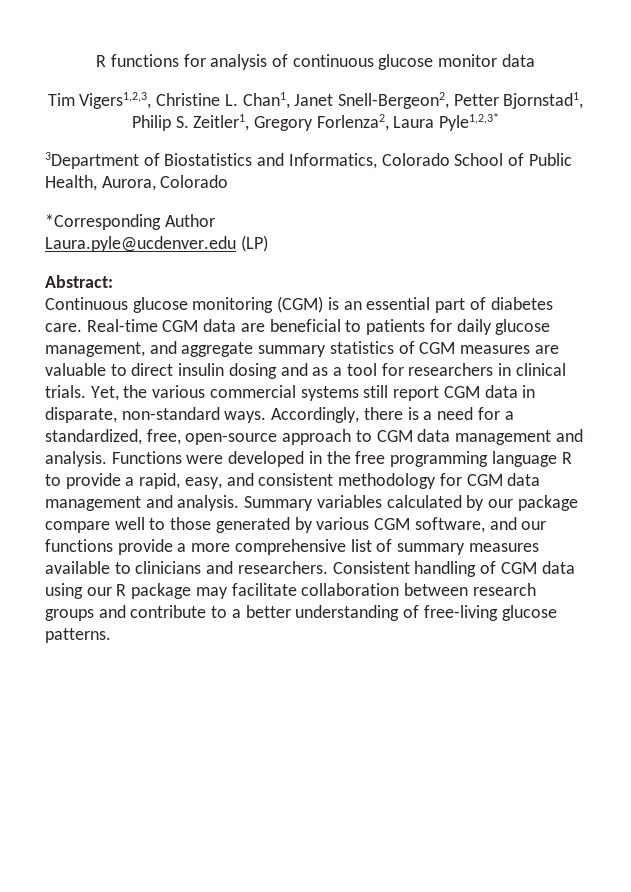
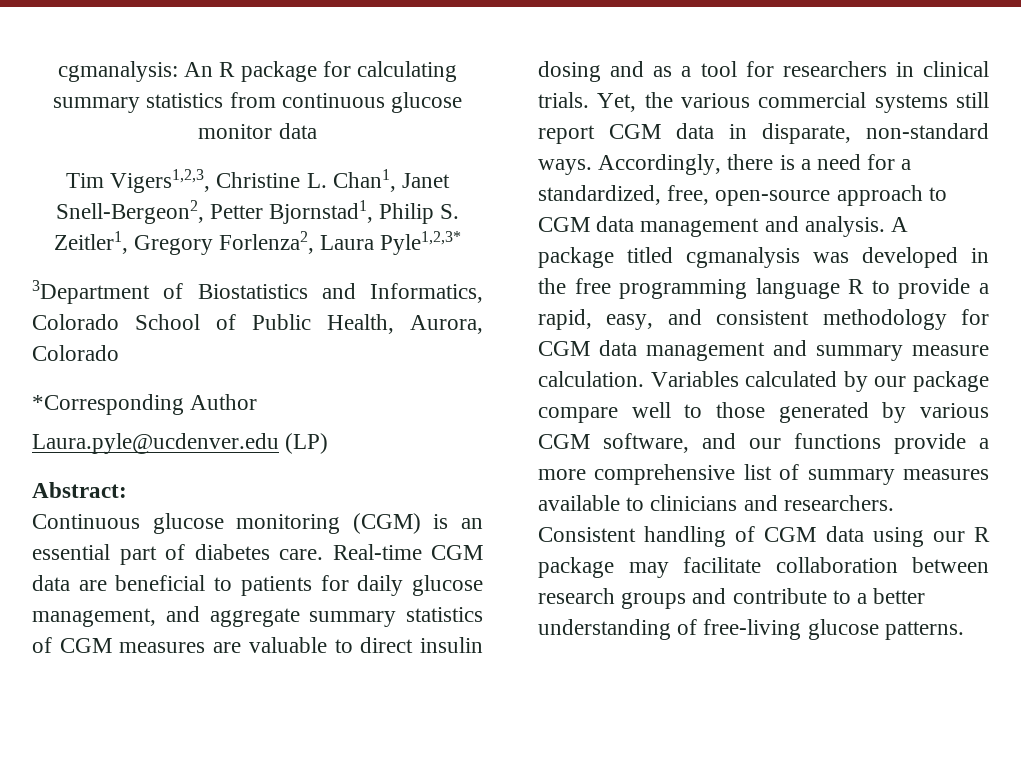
- R functions for analysis of continuous glucose monitor data
+ cgmanalysis: An R package for calculating summary statistics from continuous glucose monitor data
- Functions were developed in the free programming language R to provide a rapid, easy, and consistent methodology for CGM data management and analysis. Summary variables calculated by our package compare well to those generated by various CGM software, and our functions provide a more comprehensive list of summary measures available to clinicians and researchers.
+ A package titled cgmanalysis was developed in the free programming language R to provide a rapid, easy, and consistent methodology for CGM data management and summary measure calculation. Variables calculated by our package compare well to those generated by various CGM software, and our functions provide a more comprehensive list of summary measures available to clinicians and researchers.

